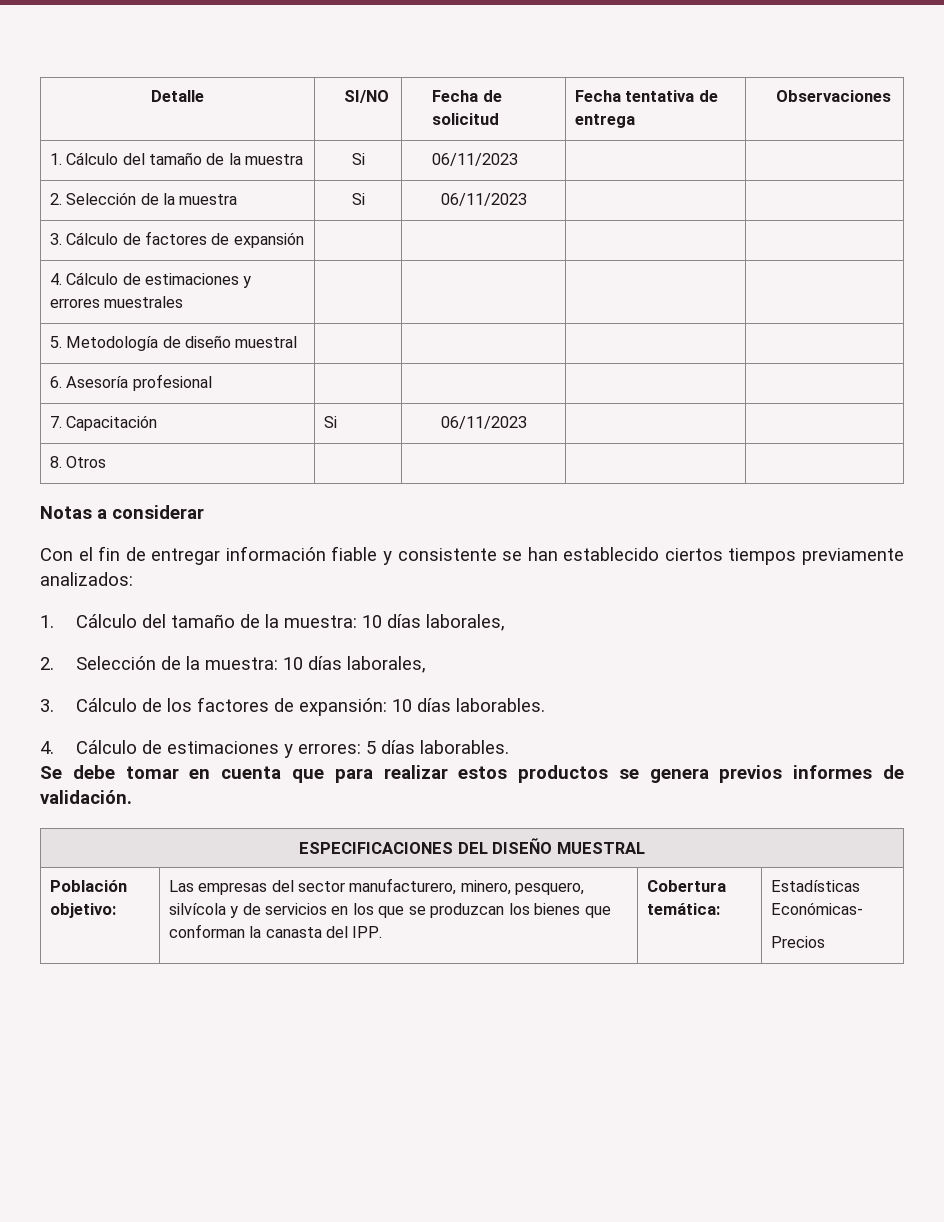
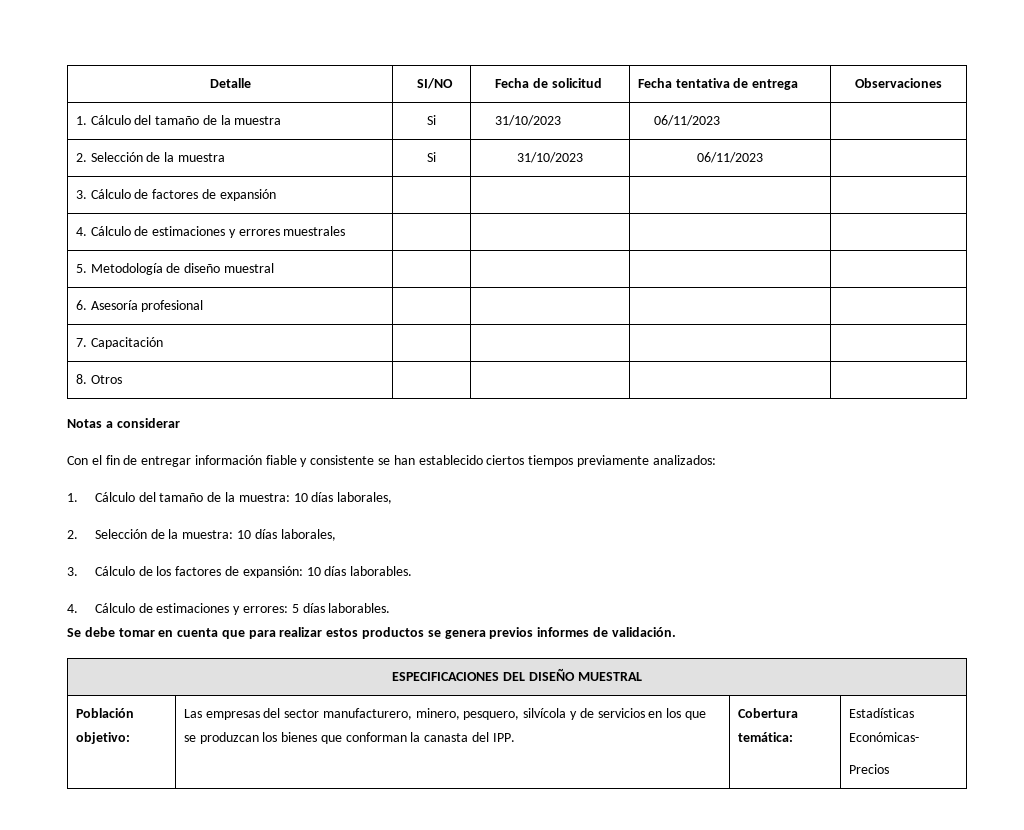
- 1. Cálculo del tamaño de la muestra | Si | 06/11/2023 | |
+ 1. Cálculo del tamaño de la muestra | Si | 31/10/2023 | 06/11/2023 |
- 2. Selección de la muestra | Si | 06/11/2023 | |
+ 2. Selección de la muestra | Si | 31/10/2023 | 06/11/2023 |
- 7. Capacitación | Si | 06/11/2023 | |
+ 7. Capacitación | | | |

